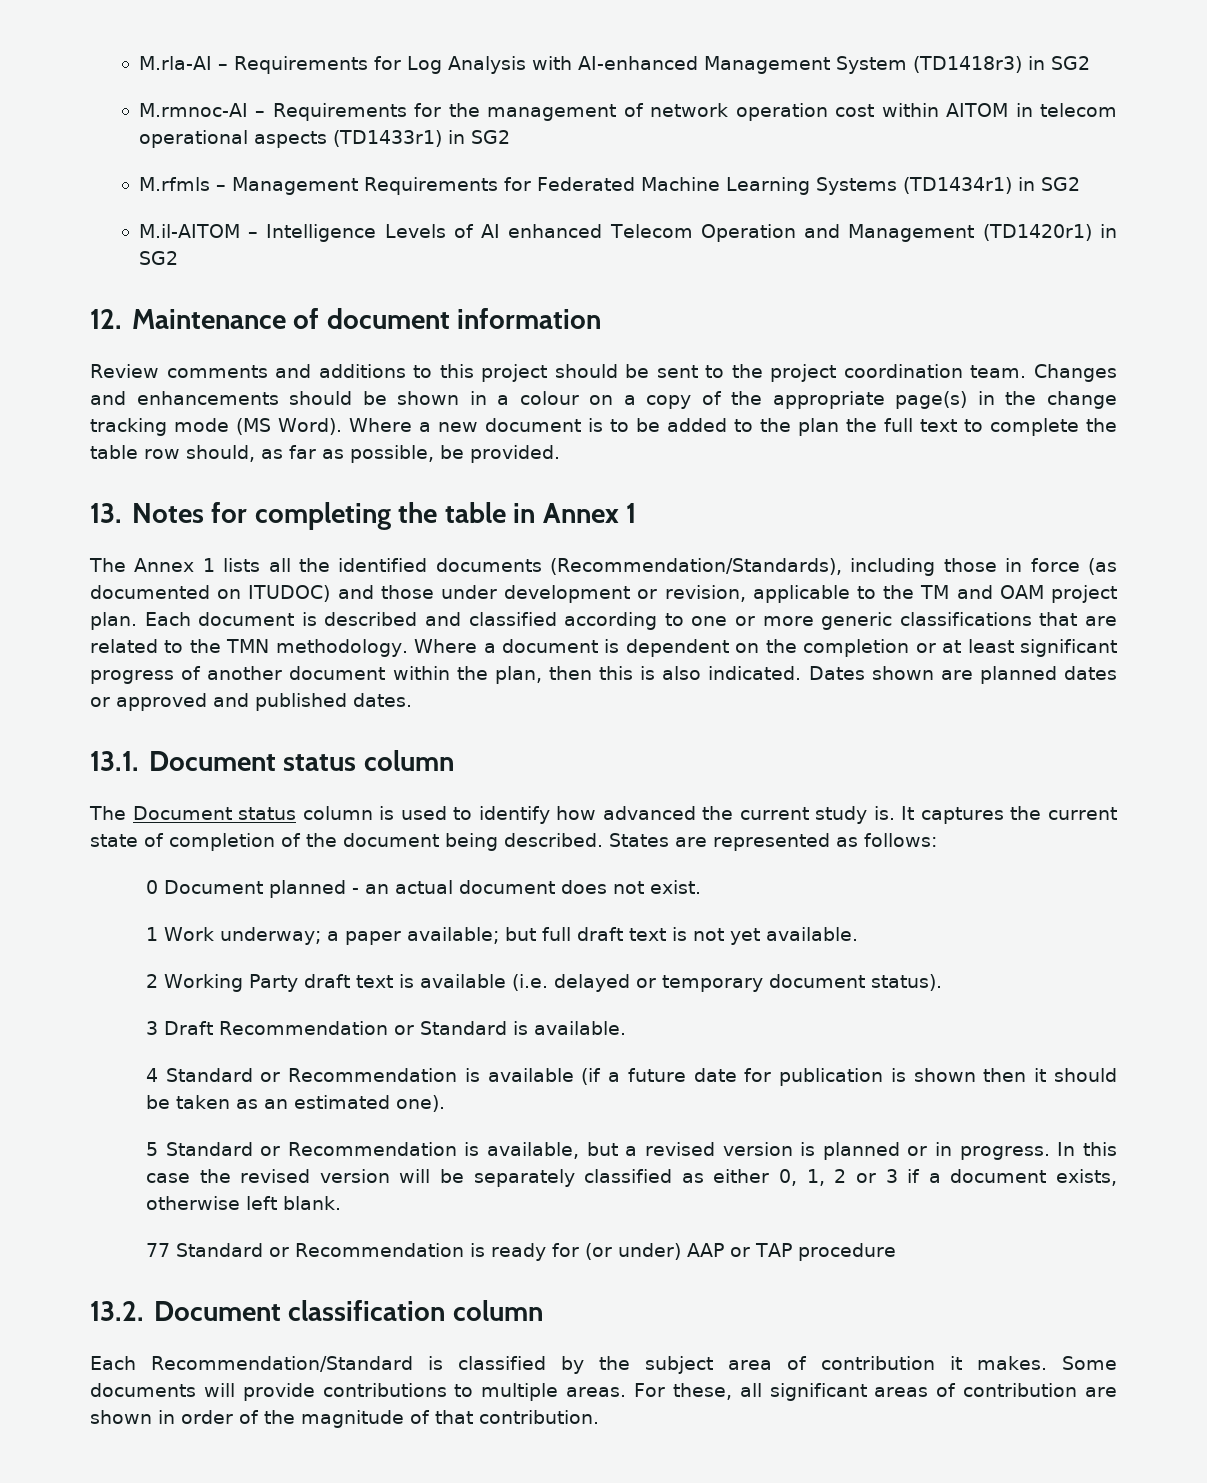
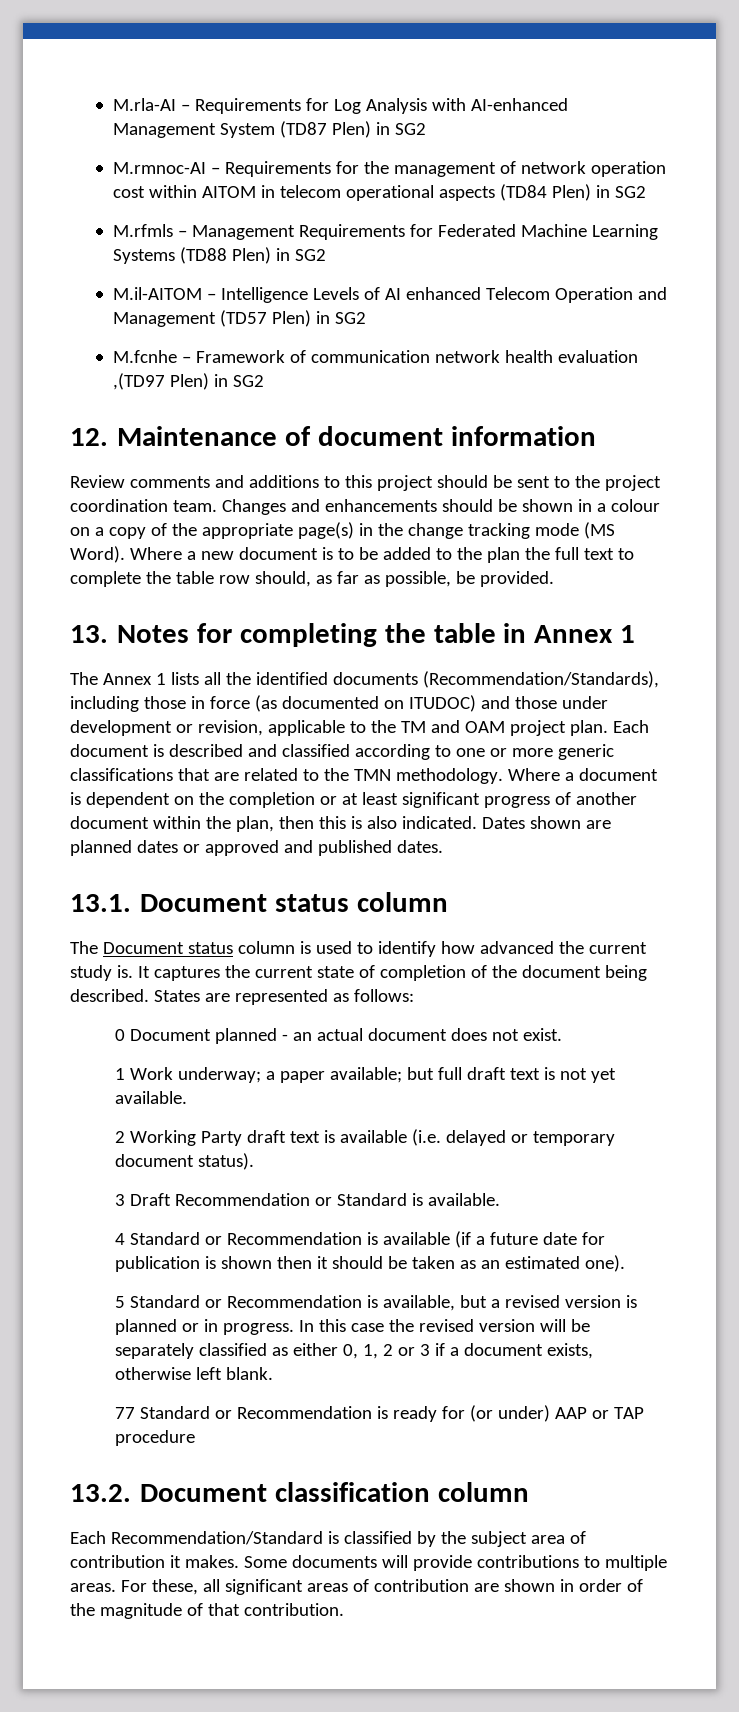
- M.rla-AI – Requirements for Log Analysis with AI-enhanced Management System (TD1418r3) in SG2
+ M.rla-AI – Requirements for Log Analysis with AI-enhanced Management System (TD87 Plen) in SG2
- M.rmnoc-AI – Requirements for the management of network operation cost within AITOM in telecom operational aspects (TD1433r1) in SG2
+ M.rmnoc-AI – Requirements for the management of network operation cost within AITOM in telecom operational aspects (TD84 Plen) in SG2
- M.rfmls – Management Requirements for Federated Machine Learning Systems (TD1434r1) in SG2
+ M.rfmls – Management Requirements for Federated Machine Learning Systems (TD88 Plen) in SG2
- M.il-AITOM – Intelligence Levels of AI enhanced Telecom Operation and Management (TD1420r1) in SG2
+ M.il-AITOM – Intelligence Levels of AI enhanced Telecom Operation and Management (TD57 Plen) in SG2
+ M.fcnhe – Framework of communication network health evaluation ,(TD97 Plen) in SG2

